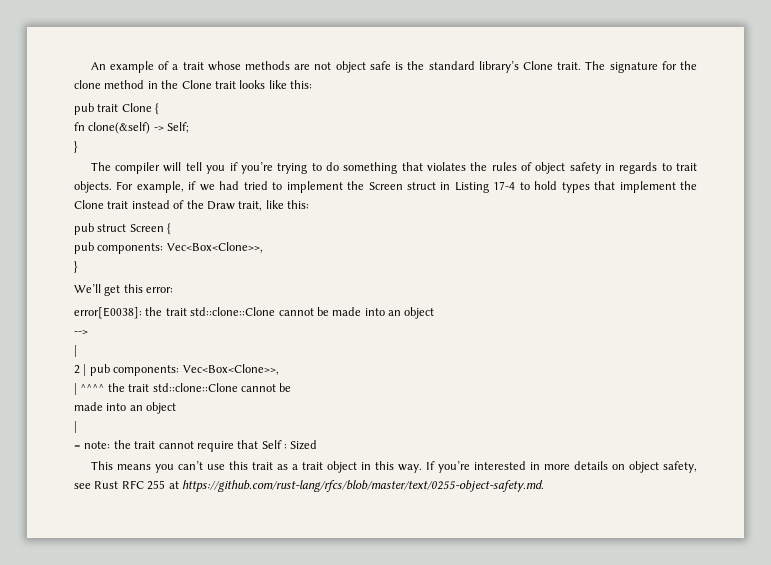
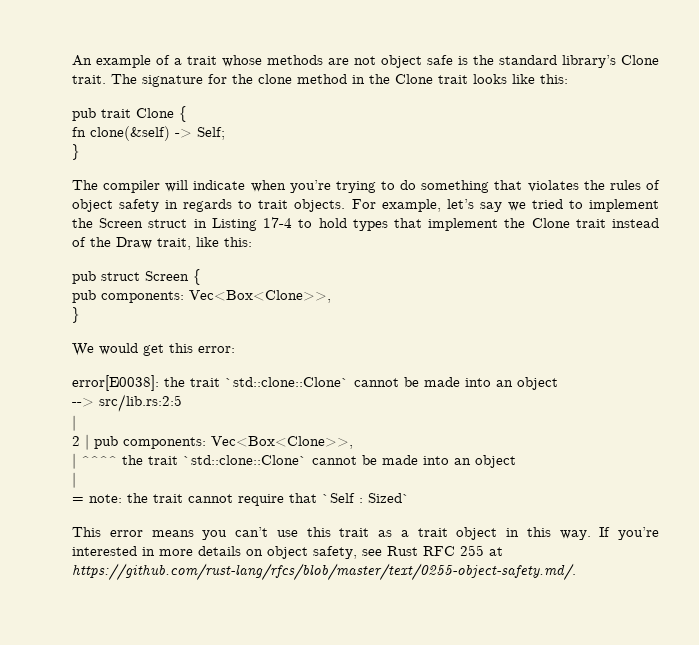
- The compiler will tell you if you’re trying to do something that violates the rules of object safety in regards to trait objects.
+ The compiler will indicate when you’re trying to do something that violates the rules of object safety in regards to trait objects.
- For example, if we had tried to implement the Screen struct in Listing 17-4 to hold types that implement the Clone trait instead of the Draw trait, like this:
+ For example, let’s say we tried to implement the Screen struct in Listing 17-4 to hold types that implement the Clone trait instead of the Draw trait, like this:
- We’ll get this error:
+ We would get this error:
- error[E0038]: the trait std::clone::Clone cannot be made into an object
+ error[E0038]: the trait `std::clone::Clone` cannot be made into an object
- -->
+ --> src/lib.rs:2:5
- | ^^^^ the trait std::clone::Clone cannot be
- made into an object
+ | ^^^^ the trait `std::clone::Clone` cannot be made into an object
- = note: the trait cannot require that Self : Sized
+ = note: the trait cannot require that `Self : Sized`
- This means you can’t use this trait as a trait object in this way.
+ This error means you can’t use this trait as a trait object in this way.
- If you’re interested in more details on object safety, see Rust RFC 255 at https://github.com/rust-lang/rfcs/blob/master/text/0255-object-safety.md.
+ If you’re interested in more details on object safety, see Rust RFC 255 at https://github.com/rust-lang/rfcs/blob/master/text/0255-object-safety.md/.

